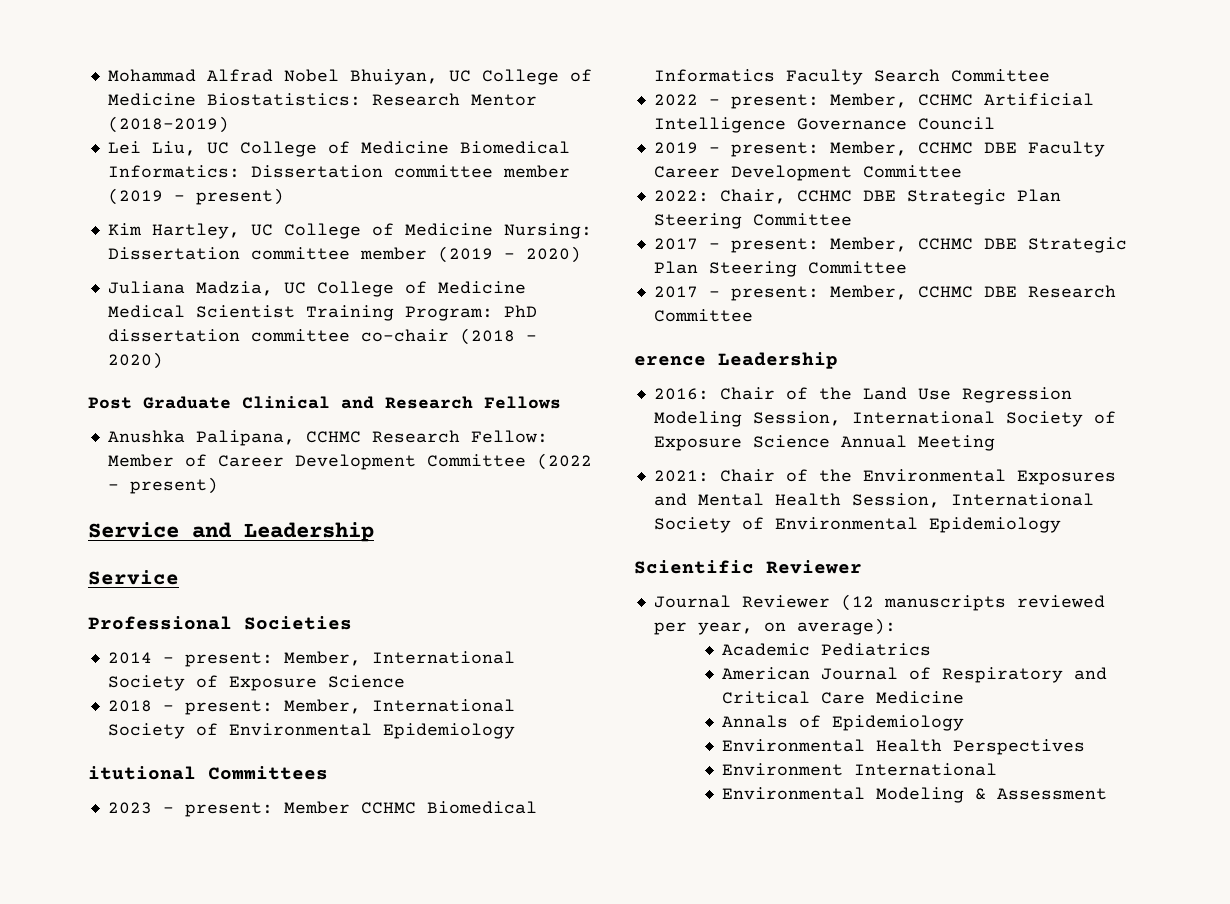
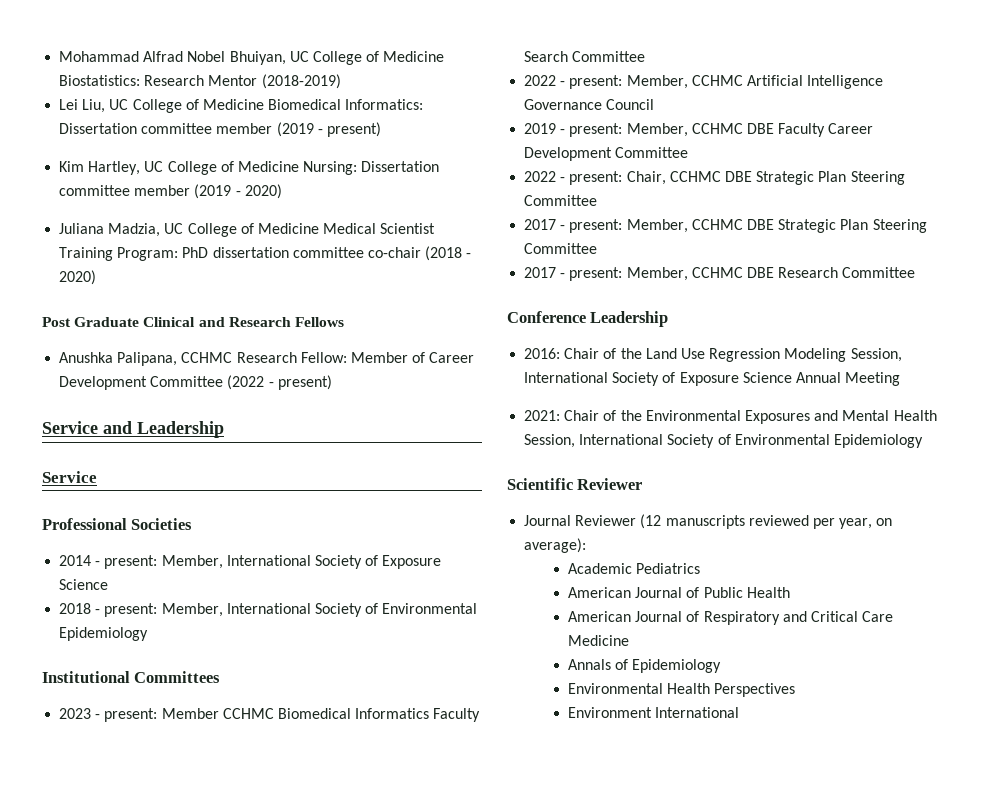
- itutional Committees
+ Institutional Committees
- 2022: Chair, CCHMC DBE Strategic Plan Steering Committee
+ 2022 - present: Chair, CCHMC DBE Strategic Plan Steering Committee
- erence Leadership
+ Conference Leadership
+ American Journal of Public Health
- Environmental Modeling & Assessment

